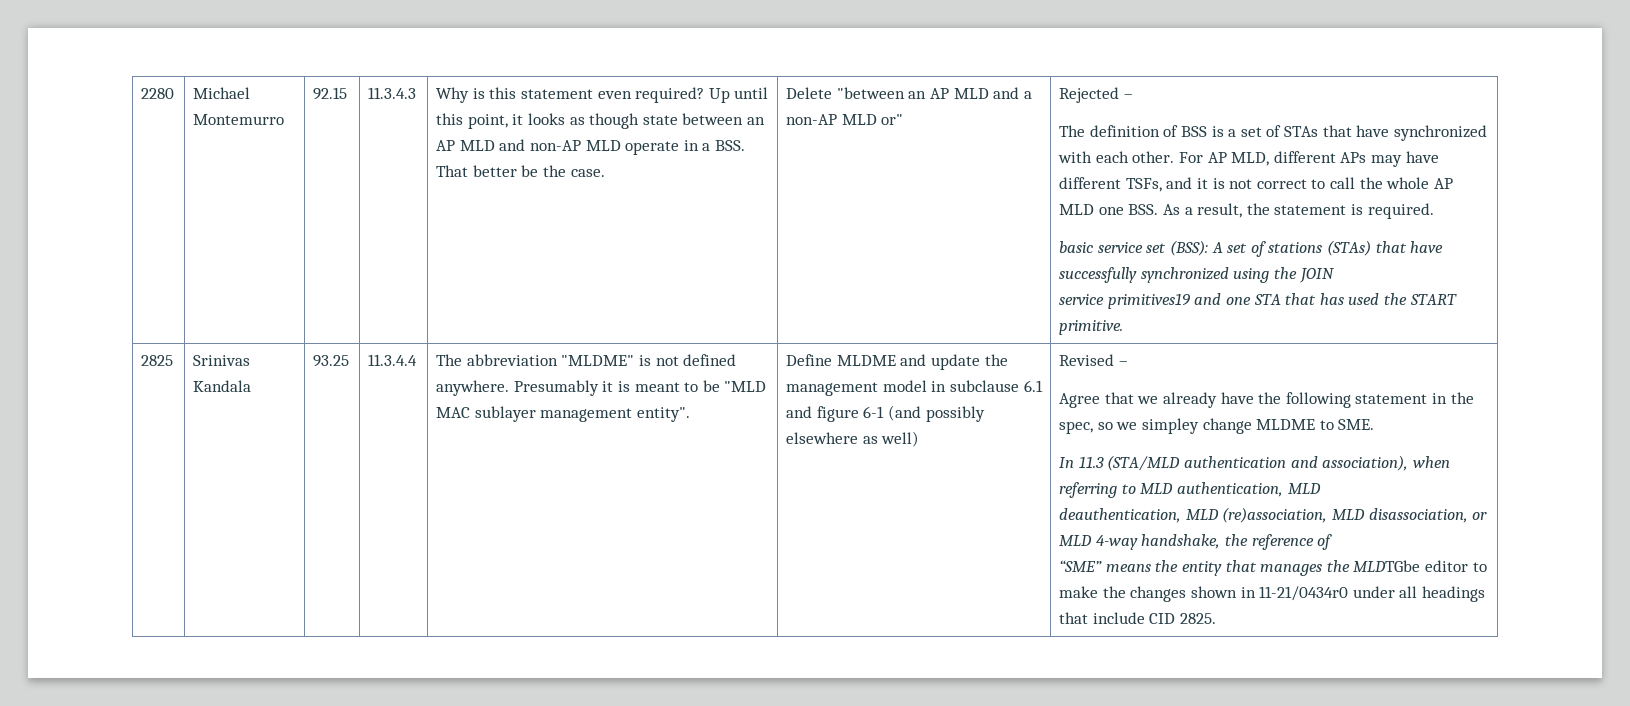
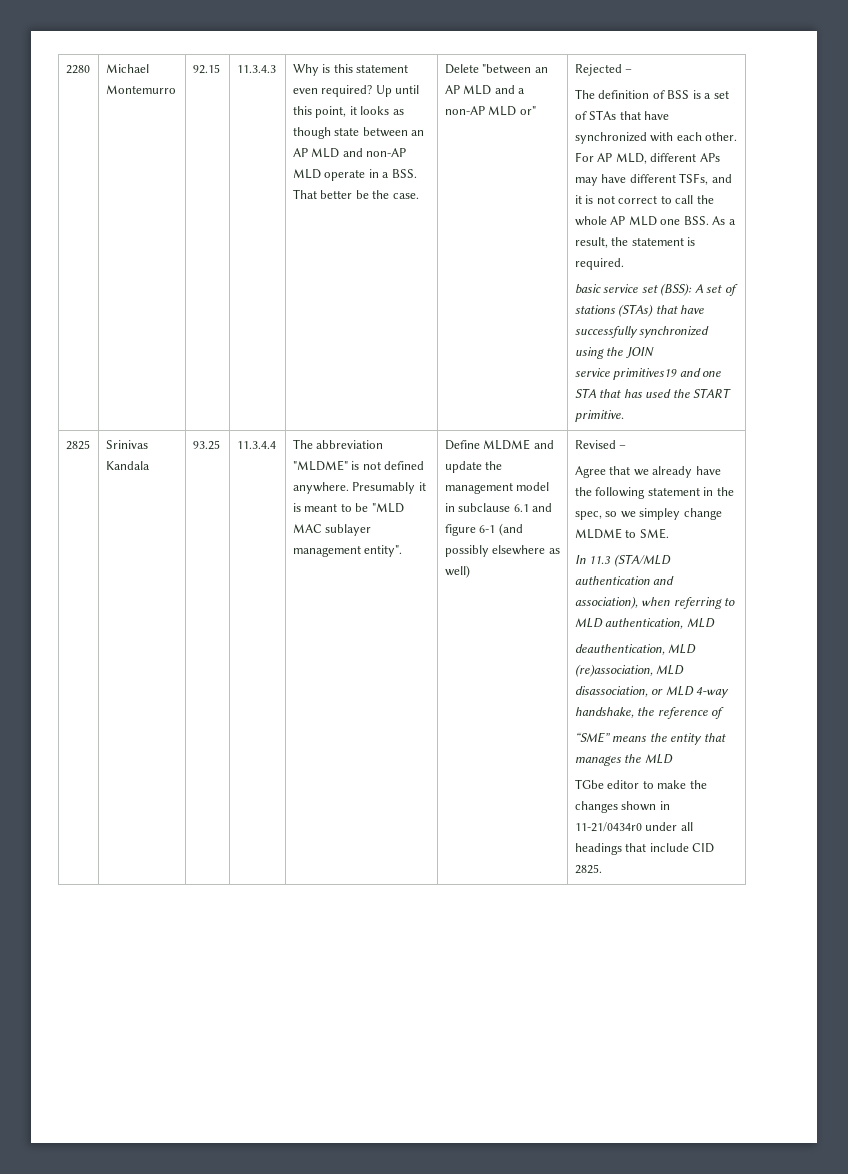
- “SME” means the entity that manages the MLDTGbe editor to make the changes shown in 11-21/0434r0 under all headings that include CID 2825.
+ “SME” means the entity that manages the MLD
+ TGbe editor to make the changes shown in 11-21/0434r0 under all headings that include CID 2825.

